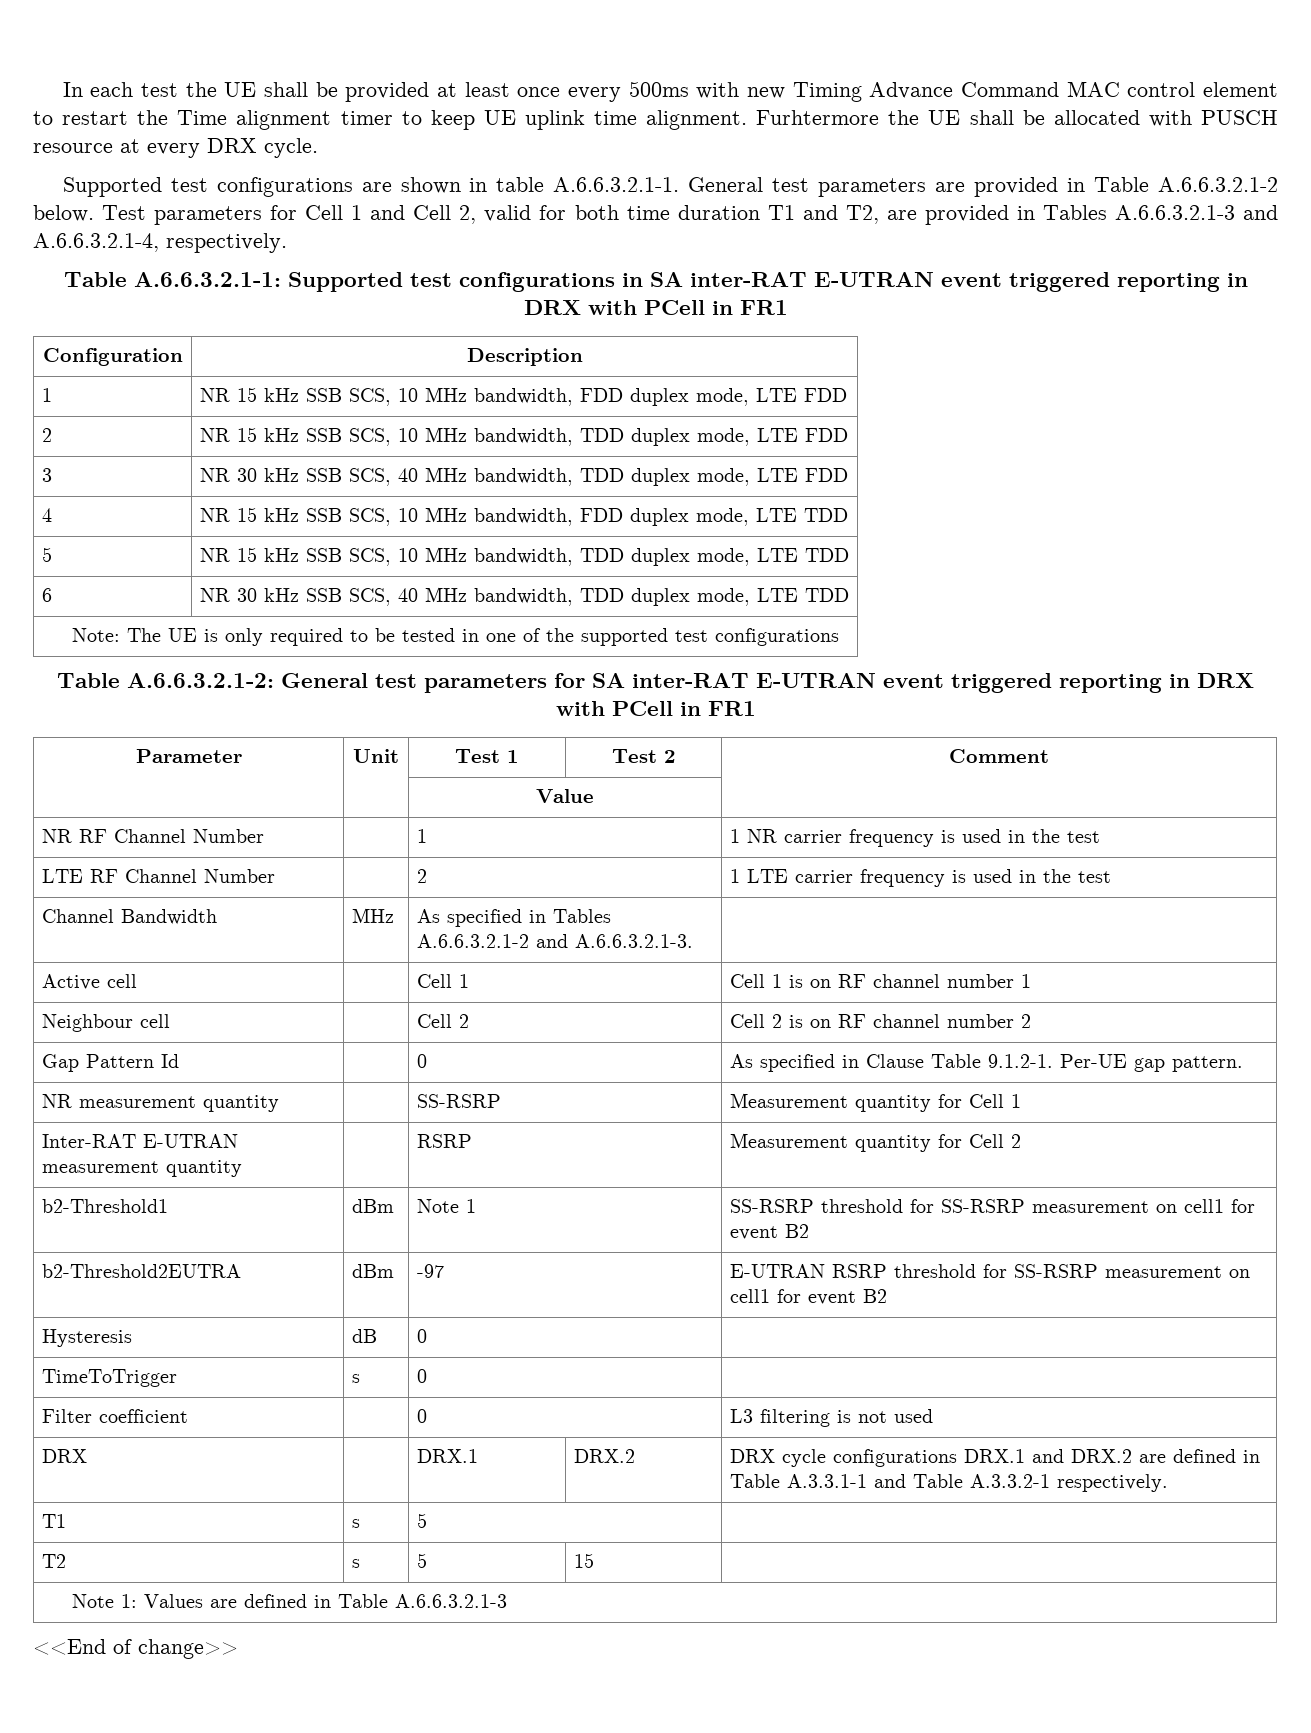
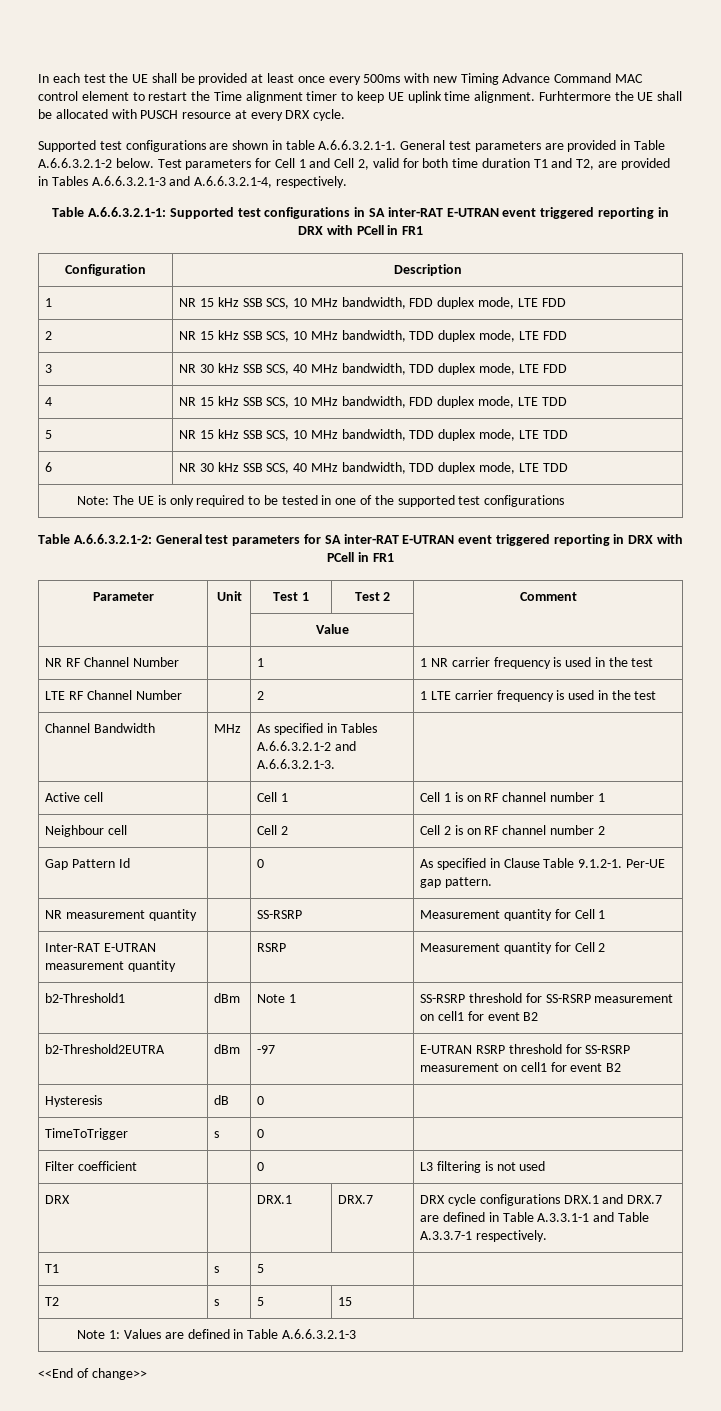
- DRX | | DRX.1 | DRX.2 | DRX cycle configurations DRX.1 and DRX.2 are defined in Table A.3.3.1-1 and Table A.3.3.2-1 respectively.
+ DRX | | DRX.1 | DRX.7 | DRX cycle configurations DRX.1 and DRX.7 are defined in Table A.3.3.1-1 and Table A.3.3.7-1 respectively.

